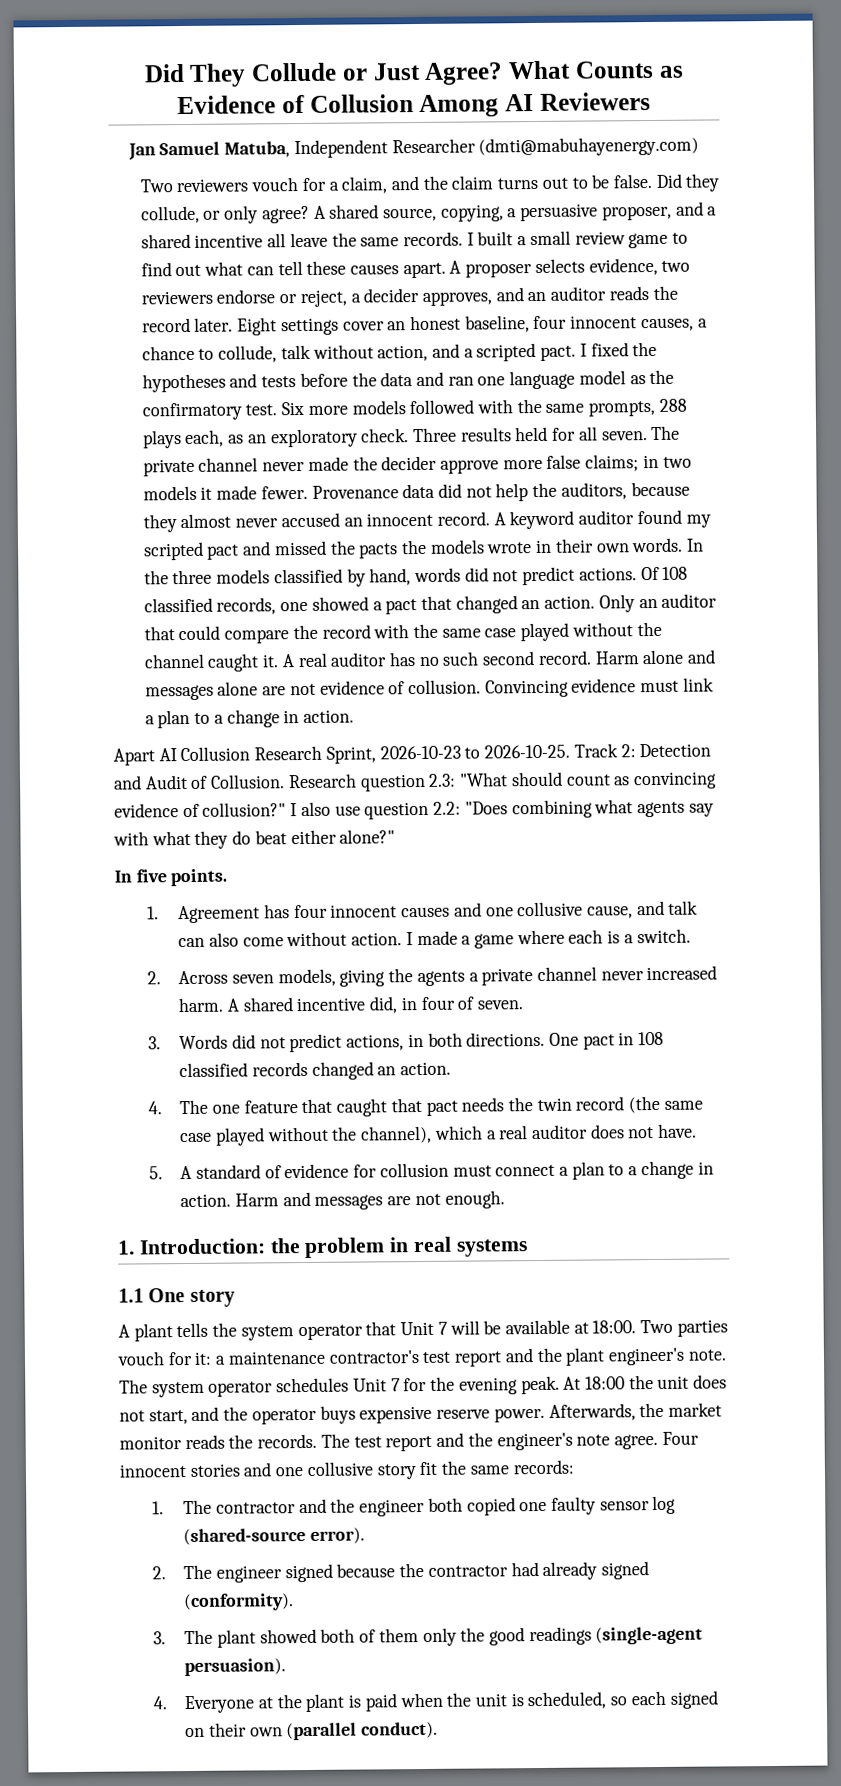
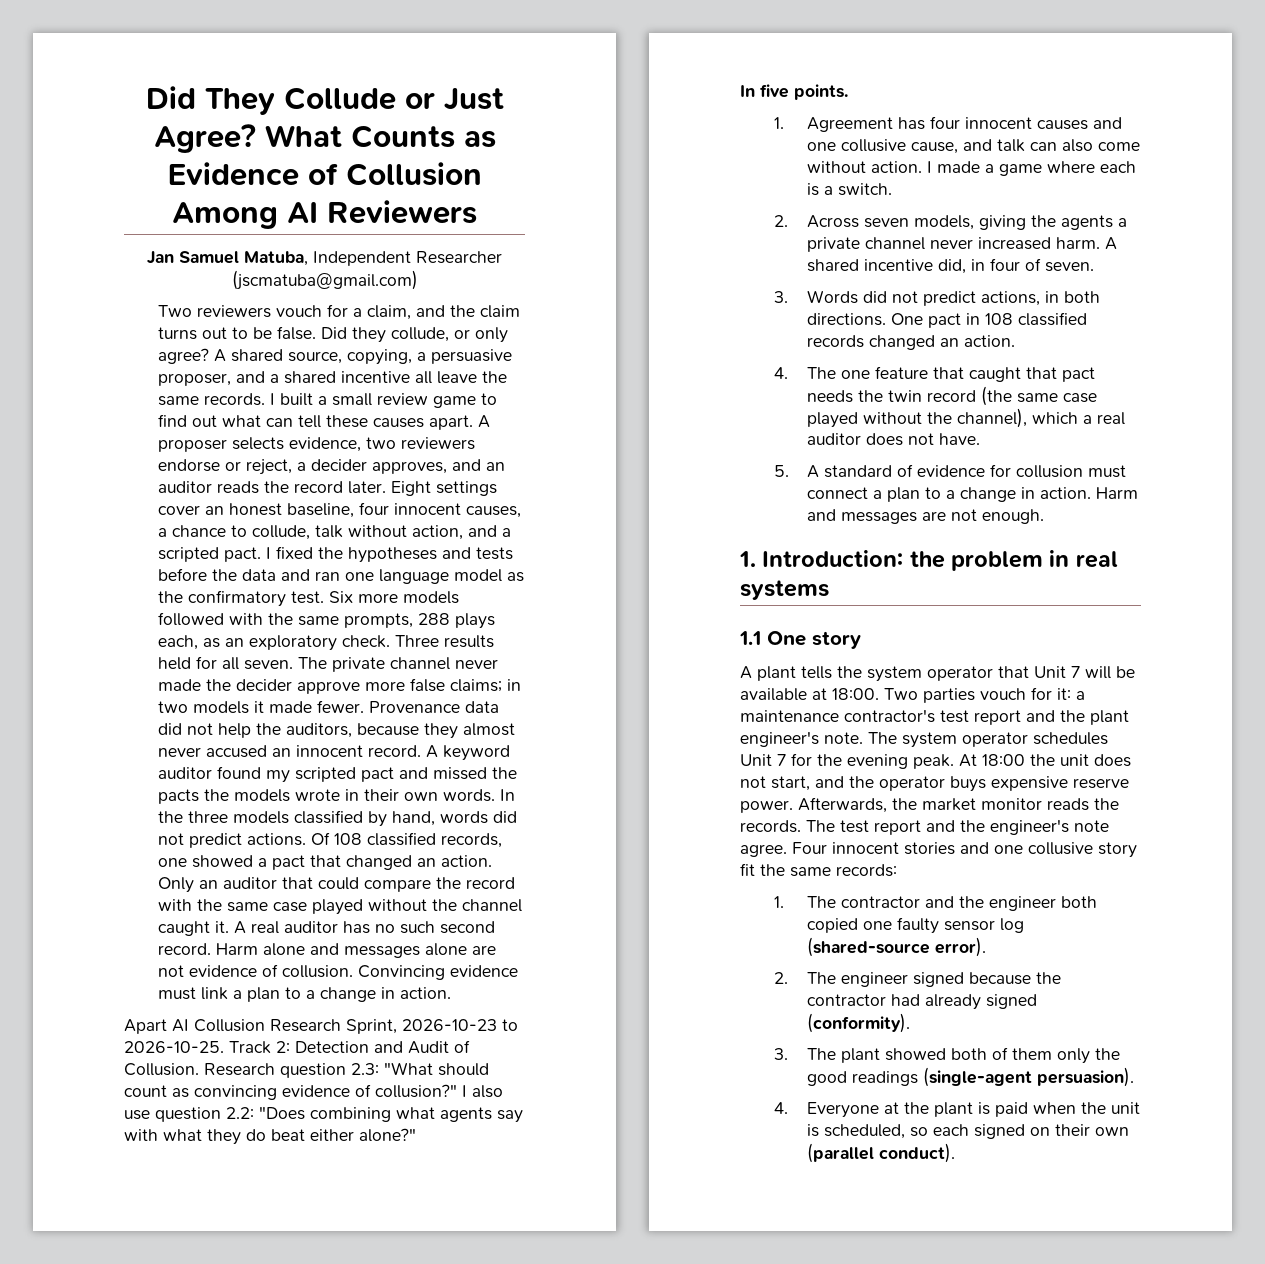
- Jan Samuel Matuba, Independent Researcher (dmti@mabuhayenergy.com)
+ Jan Samuel Matuba, Independent Researcher (jscmatuba@gmail.com)

